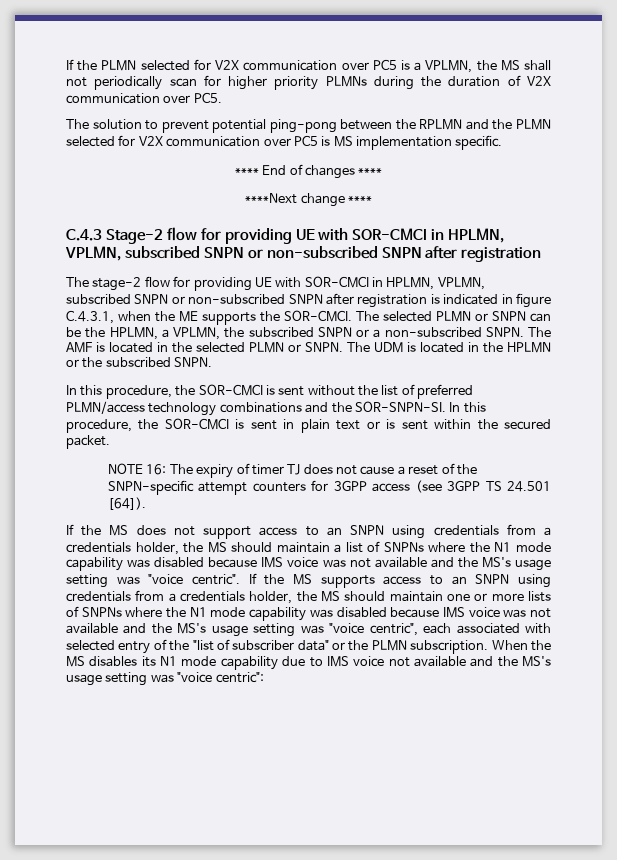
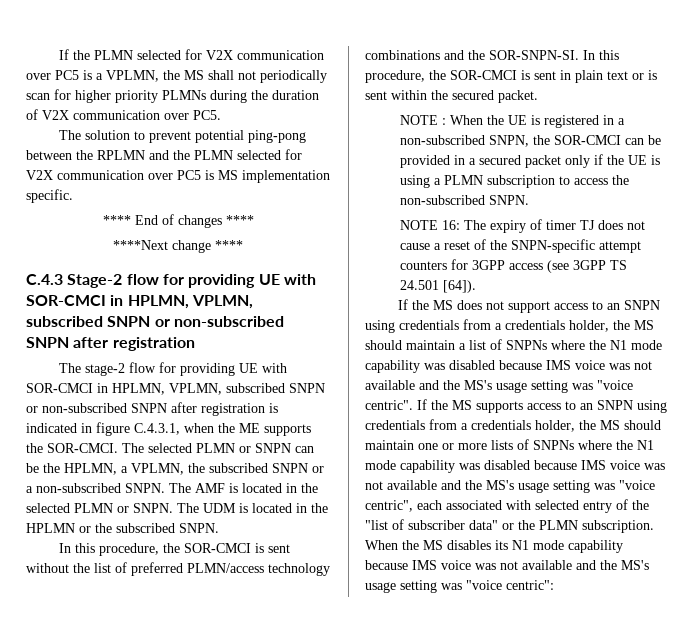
+ NOTE : When the UE is registered in a non-subscribed SNPN, the SOR-CMCI can be provided in a secured packet only if the UE is using a PLMN subscription to access the non-subscribed SNPN.
- When the MS disables its N1 mode capability due to IMS voice not available and the MS's usage setting was "voice centric":
+ When the MS disables its N1 mode capability because IMS voice was not available and the MS's usage setting was "voice centric":

